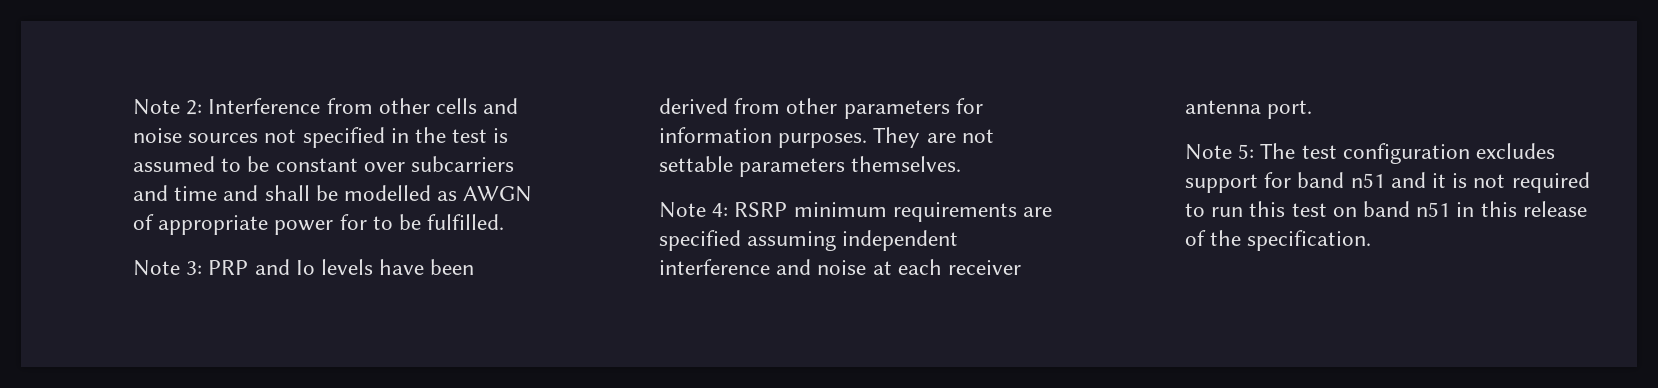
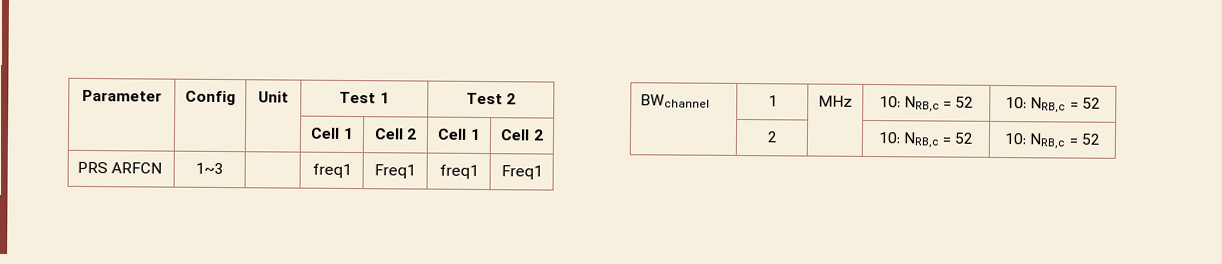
- Note 2: Interference from other cells and noise sources not specified in the test is assumed to be constant over subcarriers and time and shall be modelled as AWGN of appropriate power for to be fulfilled.
- Note 3: PRP and Io levels have been derived from other parameters for information purposes. They are not settable parameters themselves.
- Note 4: RSRP minimum requirements are specified assuming independent interference and noise at each receiver antenna port.
- Note 5: The test configuration excludes support for band n51 and it is not required to run this test on band n51 in this release of the specification.
+ Parameter | Config | Unit | Test 1 | Test 2
+ | | | Cell 1 | Cell 2 | Cell 1 | Cell 2
+ PRS ARFCN | 1~3 | | freq1 | Freq1 | freq1 | Freq1
+ BWchannel | 1 | MHz | 10: NRB,c = 52 | 10: NRB,c = 52
+ | 2 | | 10: NRB,c = 52 | 10: NRB,c = 52

